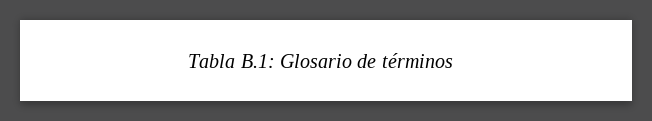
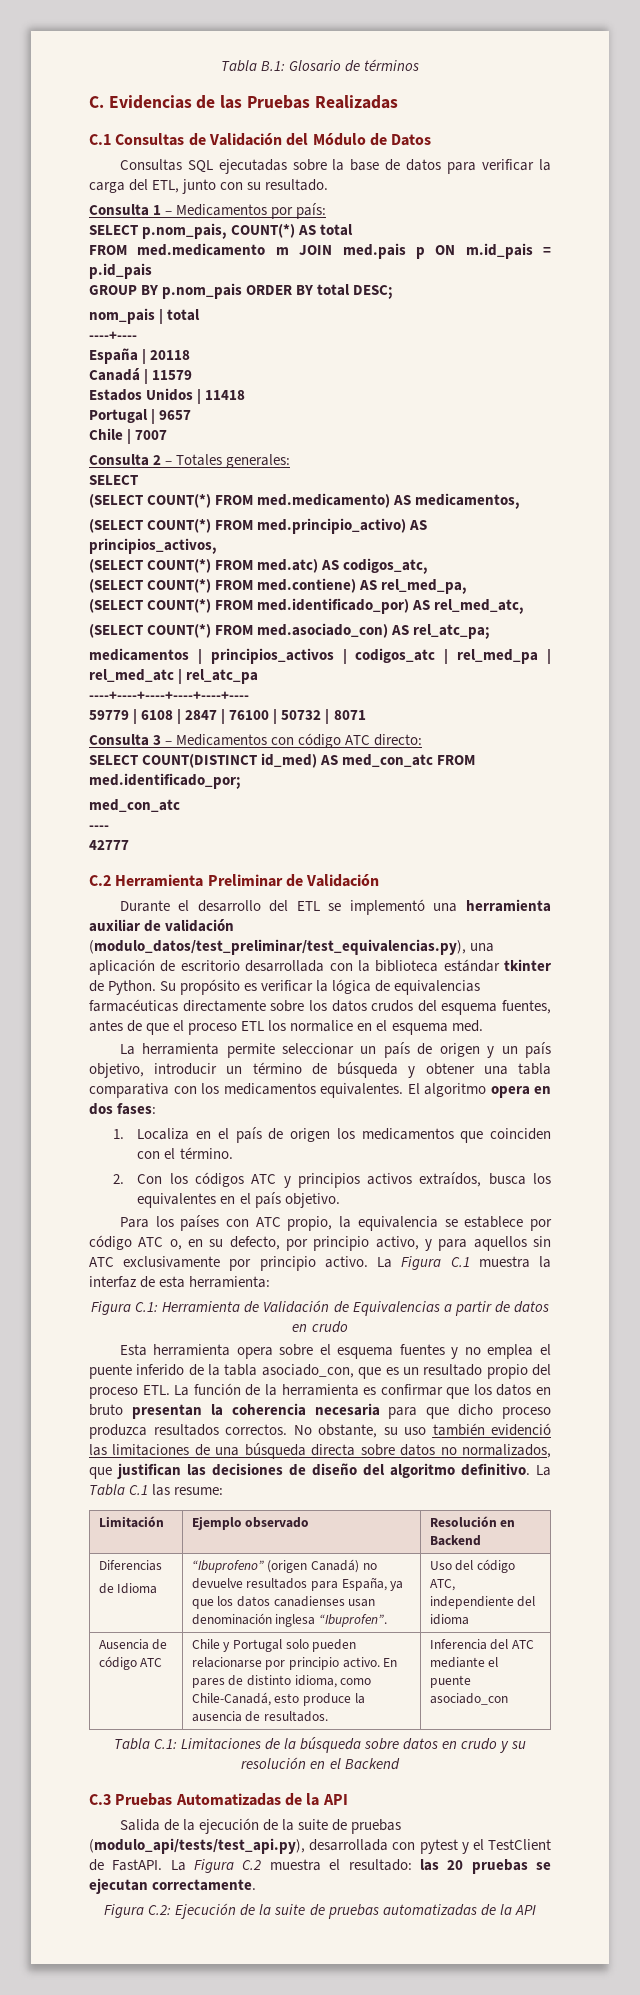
+ C. Evidencias de las Pruebas Realizadas
+ C.1 Consultas de Validación del Módulo de Datos
+ Consultas SQL ejecutadas sobre la base de datos para verificar la carga del ETL, junto con su resultado.
+ Consulta 1 – Medicamentos por país:
+ SELECT p.nom_pais, COUNT(*) AS total
+ FROM med.medicamento m JOIN med.pais p ON m.id_pais = p.id_pais
+ GROUP BY p.nom_pais ORDER BY total DESC;
+ nom_pais | total
+ ----+----
+ España | 20118
+ Canadá | 11579
+ Estados Unidos | 11418
+ Portugal | 9657
+ Chile | 7007
+ Consulta 2 – Totales generales:
+ SELECT
+ (SELECT COUNT(*) FROM med.medicamento) AS medicamentos,
+ (SELECT COUNT(*) FROM med.principio_activo) AS principios_activos,
+ (SELECT COUNT(*) FROM med.atc) AS codigos_atc,
+ (SELECT COUNT(*) FROM med.contiene) AS rel_med_pa,
+ (SELECT COUNT(*) FROM med.identificado_por) AS rel_med_atc,
+ (SELECT COUNT(*) FROM med.asociado_con) AS rel_atc_pa;
+ medicamentos | principios_activos | codigos_atc | rel_med_pa | rel_med_atc | rel_atc_pa
+ ----+----+----+----+----+----
+ 59779 | 6108 | 2847 | 76100 | 50732 | 8071
+ Consulta 3 – Medicamentos con código ATC directo:
+ SELECT COUNT(DISTINCT id_med) AS med_con_atc FROM med.identificado_por;
+ med_con_atc
+ ----
+ 42777
+ C.2 Herramienta Preliminar de Validación
+ Durante el desarrollo del ETL se implementó una herramienta auxiliar de validación (modulo_datos/test_preliminar/test_equivalencias.py), una aplicación de escritorio desarrollada con la biblioteca estándar tkinter de Python. Su propósito es verificar la lógica de equivalencias farmacéuticas directamente sobre los datos crudos del esquema fuentes, antes de que el proceso ETL los normalice en el esquema med.
+ La herramienta permite seleccionar un país de origen y un país objetivo, introducir un término de búsqueda y obtener una tabla comparativa con los medicamentos equivalentes. El algoritmo opera en dos fases:
+ 1. Localiza en el país de origen los medicamentos que coinciden con el término.
+ 2. Con los códigos ATC y principios activos extraídos, busca los equivalentes en el país objetivo.
+ Para los países con ATC propio, la equivalencia se establece por código ATC o, en su defecto, por principio activo, y para aquellos sin ATC exclusivamente por principio activo. La Figura C.1 muestra la interfaz de esta herramienta:
+ Figura C.1: Herramienta de Validación de Equivalencias a partir de datos en crudo
+ Esta herramienta opera sobre el esquema fuentes y no emplea el puente inferido de la tabla asociado_con, que es un resultado propio del proceso ETL. La función de la herramienta es confirmar que los datos en bruto presentan la coherencia necesaria para que dicho proceso produzca resultados correctos. No obstante, su uso también evidenció las limitaciones de una búsqueda directa sobre datos no normalizados, que justifican las decisiones de diseño del algoritmo definitivo. La Tabla C.1 las resume:
+ Limitación | Ejemplo observado | Resolución en Backend
+ Diferencias
+ de Idioma | “Ibuprofeno” (origen Canadá) no devuelve resultados para España, ya que los datos canadienses usan denominación inglesa “Ibuprofen”. | Uso del código ATC, independiente del idioma
+ Ausencia de código ATC | Chile y Portugal solo pueden relacionarse por principio activo. En pares de distinto idioma, como Chile-Canadá, esto produce la ausencia de resultados. | Inferencia del ATC mediante el puente asociado_con
+ Tabla C.1: Limitaciones de la búsqueda sobre datos en crudo y su resolución en el Backend
+ C.3 Pruebas Automatizadas de la API
+ Salida de la ejecución de la suite de pruebas (modulo_api/tests/test_api.py), desarrollada con pytest y el TestClient de FastAPI. La Figura C.2 muestra el resultado: las 20 pruebas se ejecutan correctamente.
+ Figura C.2: Ejecución de la suite de pruebas automatizadas de la API

